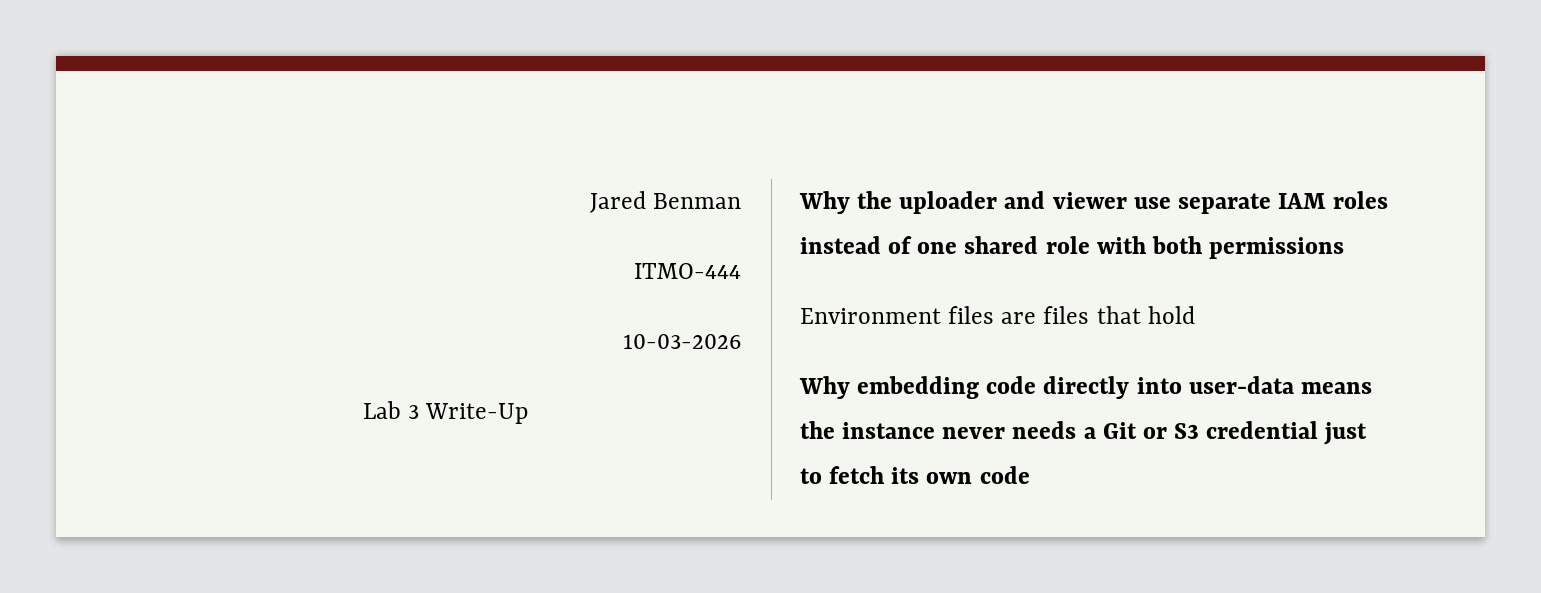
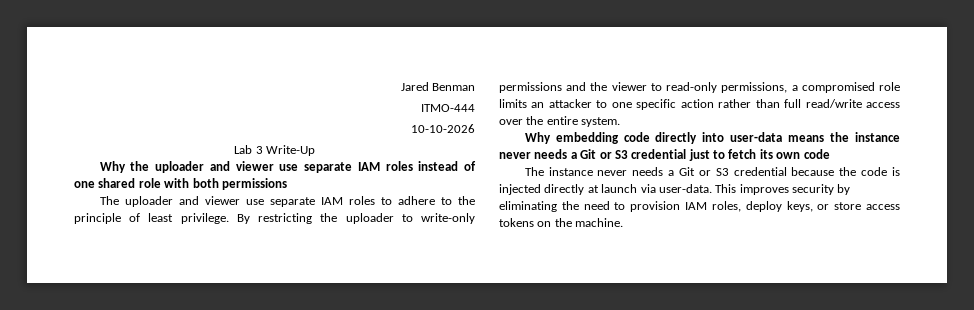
- 10-03-2026
+ 10-10-2026
- Environment files are files that hold
+ The uploader and viewer use separate IAM roles to adhere to the principle of least privilege. By restricting the uploader to write-only permissions and the viewer to read-only permissions, a compromised role limits an attacker to one specific action rather than full read/write access over the entire system.
+ The instance never needs a Git or S3 credential because the code is injected directly at launch via user-data. This improves security by eliminating the need to provision IAM roles, deploy keys, or store access tokens on the machine.

